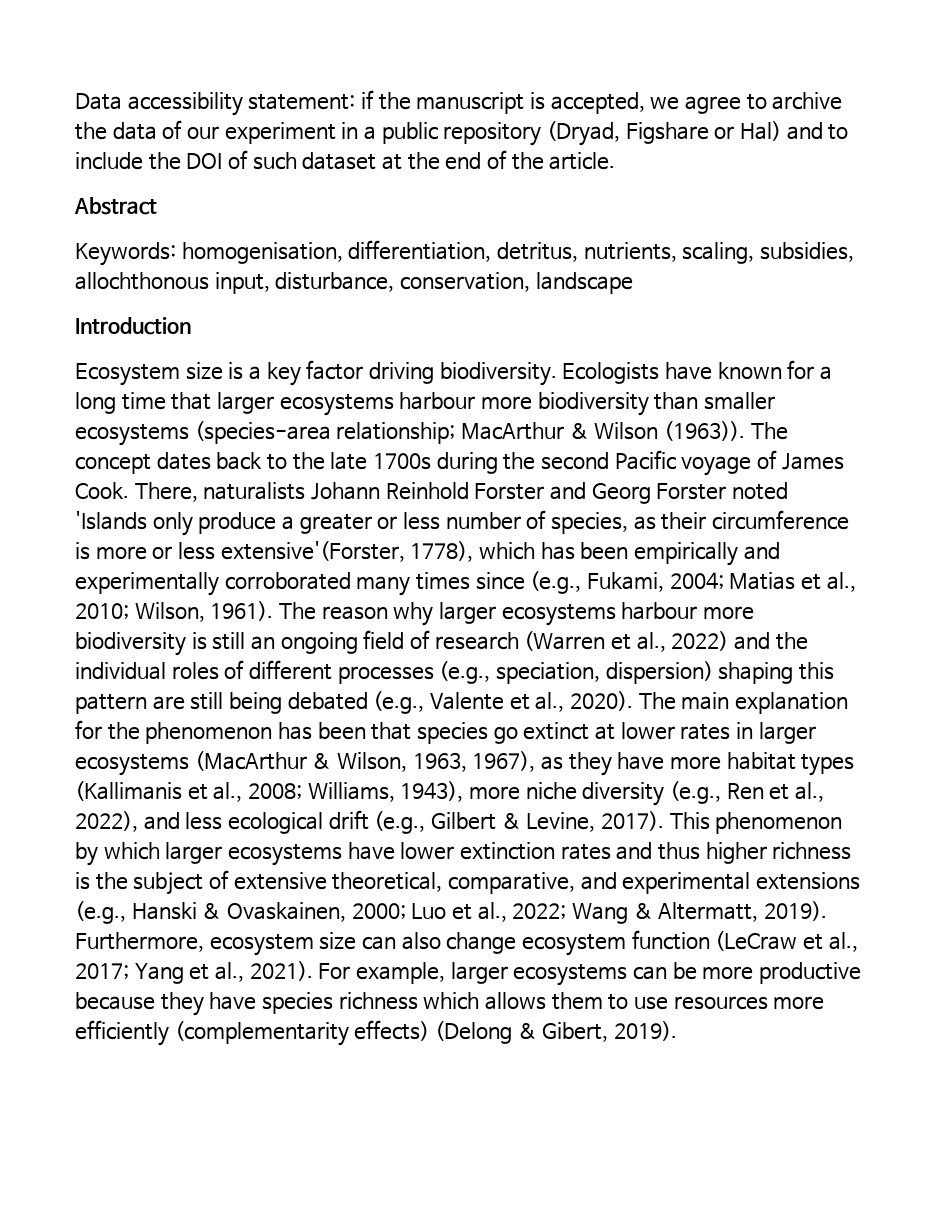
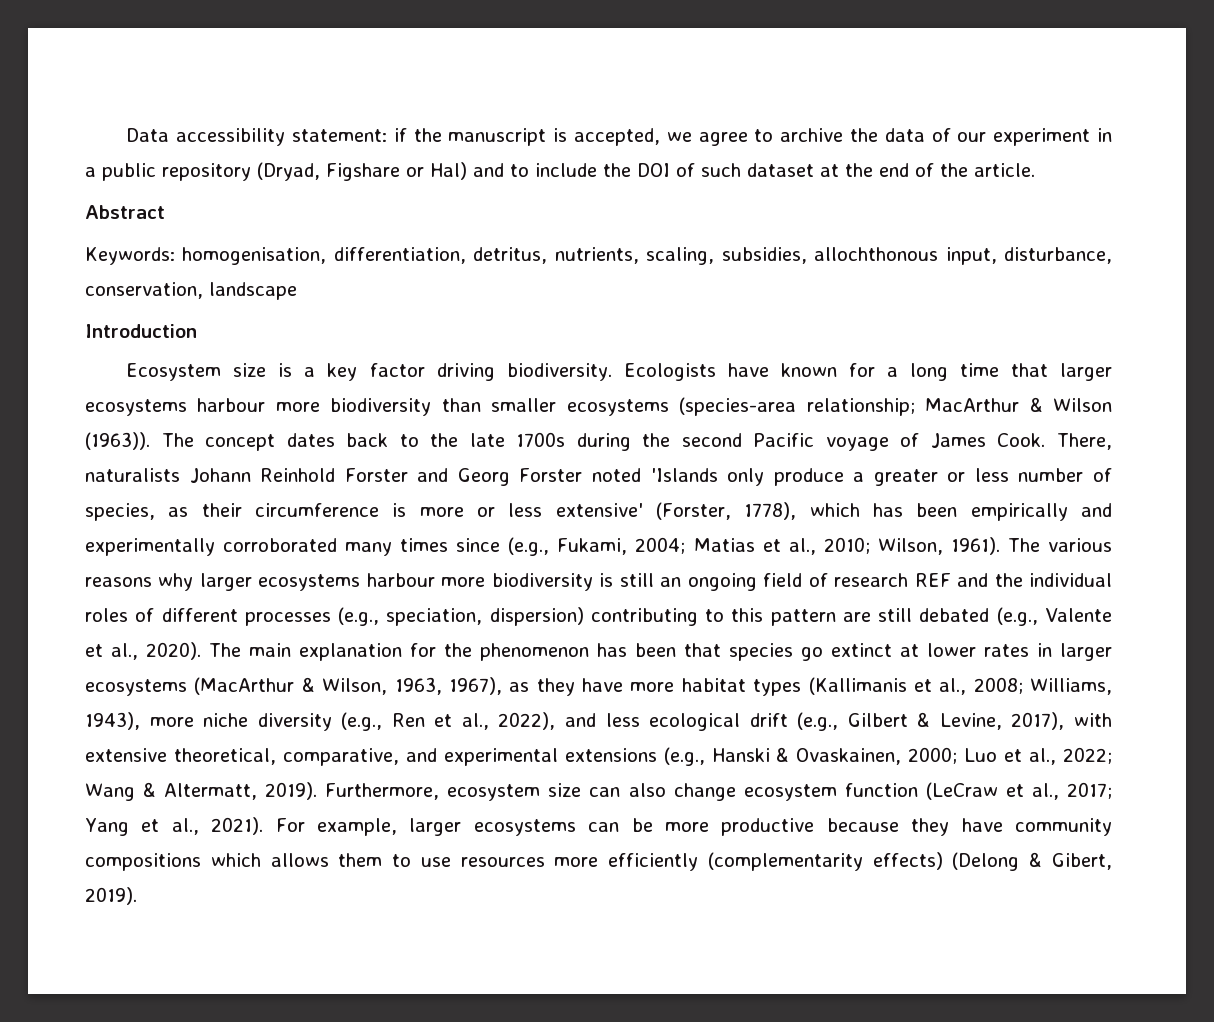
- There, naturalists Johann Reinhold Forster and Georg Forster noted 'Islands only produce a greater or less number of species, as their circumference is more or less extensive'(Forster, 1778), which has been empirically and experimentally corroborated many times since (e.g., Fukami, 2004; Matias et al., 2010; Wilson, 1961).
+ There, naturalists Johann Reinhold Forster and Georg Forster noted 'Islands only produce a greater or less number of species, as their circumference is more or less extensive' (Forster, 1778), which has been empirically and experimentally corroborated many times since (e.g., Fukami, 2004; Matias et al., 2010; Wilson, 1961).
- The reason why larger ecosystems harbour more biodiversity is still an ongoing field of research (Warren et al., 2022) and the individual roles of different processes (e.g., speciation, dispersion) shaping this pattern are still being debated (e.g., Valente et al., 2020).
+ The various reasons why larger ecosystems harbour more biodiversity is still an ongoing field of research REF and the individual roles of different processes (e.g., speciation, dispersion) contributing to this pattern are still debated (e.g., Valente et al., 2020).
- Williams, 1943), more niche diversity (e.g., Ren et al., 2022), and less ecological drift (e.g., Gilbert & Levine, 2017). This phenomenon by which larger ecosystems have lower extinction rates and thus higher richness is the subject of extensive theoretical, comparative, and experimental extensions (e.g., Hanski & Ovaskainen, 2000;
+ Williams, 1943), more niche diversity (e.g., Ren et al., 2022), and less ecological drift (e.g., Gilbert & Levine, 2017), with extensive theoretical, comparative, and experimental extensions (e.g., Hanski & Ovaskainen, 2000;
- For example, larger ecosystems can be more productive because they have species richness which allows them to use resources more efficiently (complementarity effects) (Delong & Gibert, 2019).
+ For example, larger ecosystems can be more productive because they have community compositions which allows them to use resources more efficiently (complementarity effects) (Delong & Gibert, 2019).

